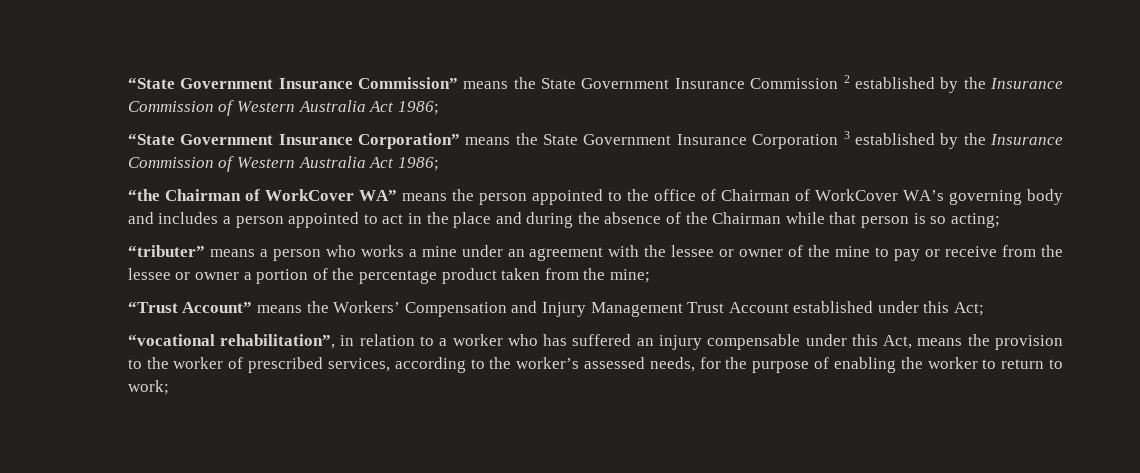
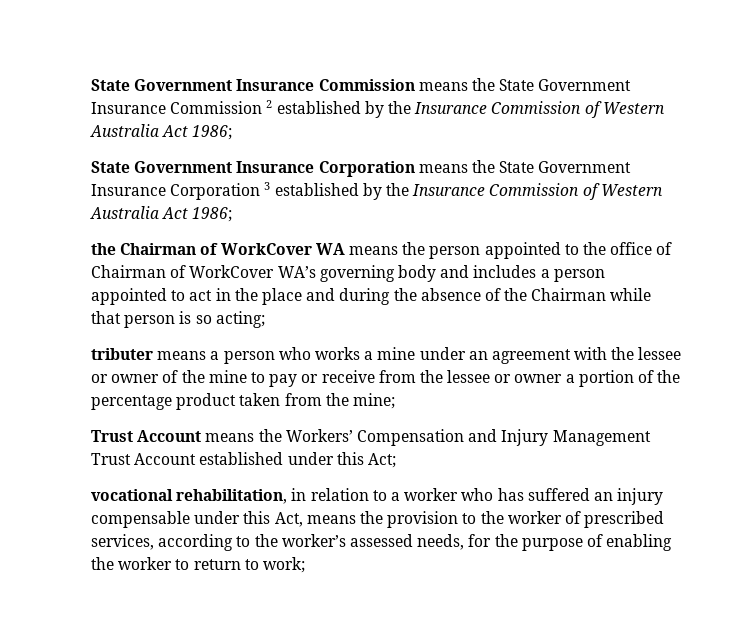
- “State Government Insurance Commission” means the State Government Insurance Commission 2 established by the Insurance Commission of Western Australia Act 1986;
+ State Government Insurance Commission means the State Government Insurance Commission 2 established by the Insurance Commission of Western Australia Act 1986;
- “State Government Insurance Corporation” means the State Government Insurance Corporation 3 established by the Insurance Commission of Western Australia Act 1986;
+ State Government Insurance Corporation means the State Government Insurance Corporation 3 established by the Insurance Commission of Western Australia Act 1986;
- “the Chairman of WorkCover WA” means the person appointed to the office of Chairman of WorkCover WA’s governing body and includes a person appointed to act in the place and during the absence of the Chairman while that person is so acting;
+ the Chairman of WorkCover WA means the person appointed to the office of Chairman of WorkCover WA’s governing body and includes a person appointed to act in the place and during the absence of the Chairman while that person is so acting;
- “tributer” means a person who works a mine under an agreement with the lessee or owner of the mine to pay or receive from the lessee or owner a portion of the percentage product taken from the mine;
+ tributer means a person who works a mine under an agreement with the lessee or owner of the mine to pay or receive from the lessee or owner a portion of the percentage product taken from the mine;
- “Trust Account” means the Workers’ Compensation and Injury Management Trust Account established under this Act;
+ Trust Account means the Workers’ Compensation and Injury Management Trust Account established under this Act;
- “vocational rehabilitation”, in relation to a worker who has suffered an injury compensable under this Act, means the provision to the worker of prescribed services, according to the worker’s assessed needs, for the purpose of enabling the worker to return to work;
+ vocational rehabilitation, in relation to a worker who has suffered an injury compensable under this Act, means the provision to the worker of prescribed services, according to the worker’s assessed needs, for the purpose of enabling the worker to return to work;

